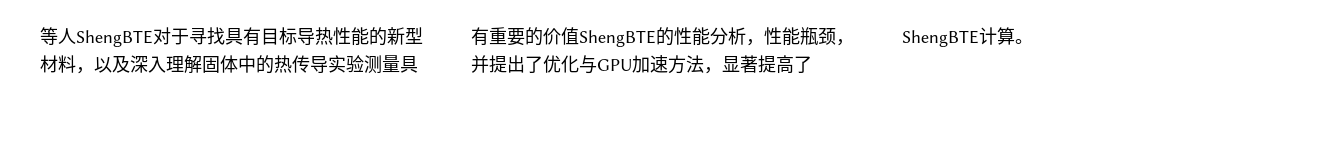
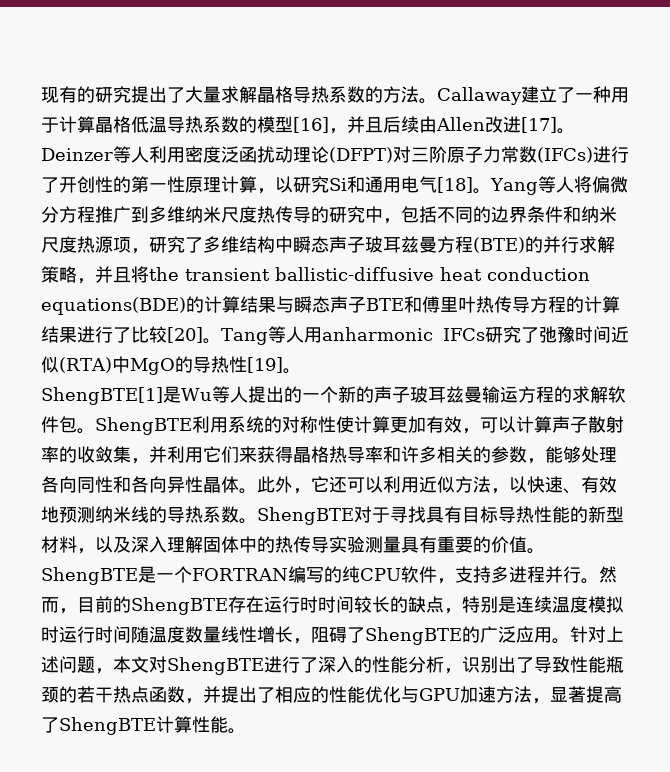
- 等人ShengBTE对于寻找具有目标导热性能的新型材料，以及深入理解固体中的热传导实验测量具有重要的价值ShengBTE的性能分析，性能瓶颈，并提出了优化与GPU加速方法，显著提高了ShengBTE计算。
+ 现有的研究提出了大量求解晶格导热系数的方法。Callaway建立了一种用于计算晶格低温导热系数的模型[16]，并且后续由Allen改进[17]。Deinzer等人利用密度泛函扰动理论(DFPT)对三阶原子力常数(IFCs)进行了开创性的第一性原理计算，以研究Si和通用电气[18]。Yang等人将偏微分方程推广到多维纳米尺度热传导的研究中，包括不同的边界条件和纳米尺度热源项，研究了多维结构中瞬态声子玻耳兹曼方程(BTE)的并行求解策略，并且将the transient ballistic-diffusive heat conduction equations(BDE)的计算结果与瞬态声子BTE和傅里叶热传导方程的计算结果进行了比较[20]。Tang等人用anharmonic IFCs研究了弛豫时间近似(RTA)中MgO的导热性[19]。
+ ShengBTE[1]是Wu等人提出的一个新的声子玻耳兹曼输运方程的求解软件包。ShengBTE利用系统的对称性使计算更加有效，可以计算声子散射率的收敛集，并利用它们来获得晶格热导率和许多相关的参数，能够处理各向同性和各向异性晶体。此外，它还可以利用近似方法，以快速、有效地预测纳米线的导热系数。ShengBTE对于寻找具有目标导热性能的新型材料，以及深入理解固体中的热传导实验测量具有重要的价值。ShengBTE是一个FORTRAN编写的纯CPU软件，支持多进程并行。然而，目前的ShengBTE存在运行时时间较长的缺点，特别是连续温度模拟时运行时间随温度数量线性增长，阻碍了ShengBTE的广泛应用。针对上述问题，本文对ShengBTE进行了深入的性能分析，识别出了导致性能瓶颈的若干热点函数，并提出了相应的性能优化与GPU加速方法，显著提高了ShengBTE计算性能。

